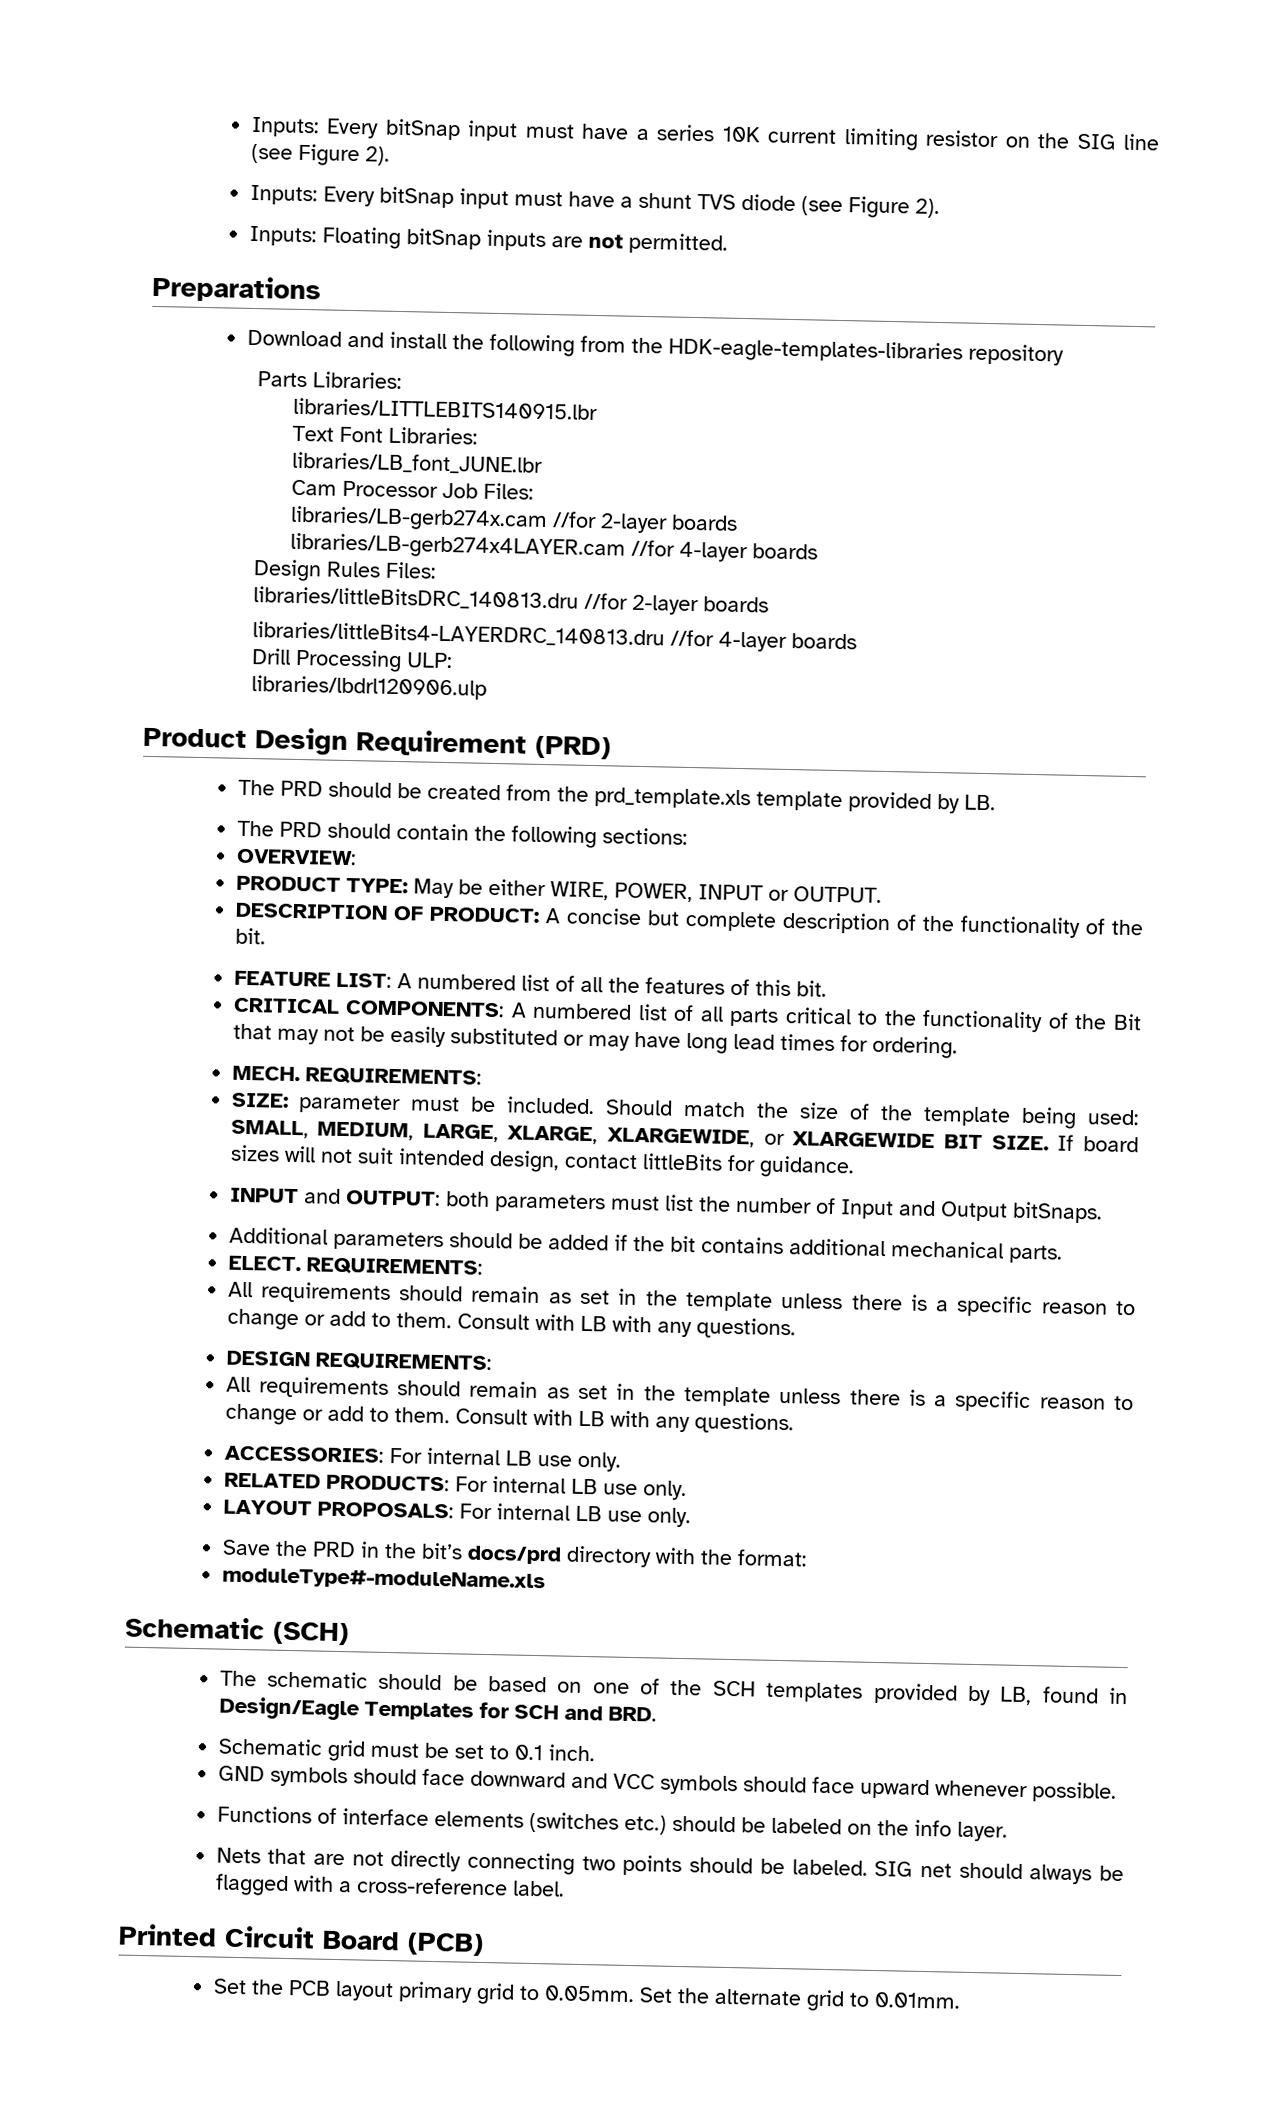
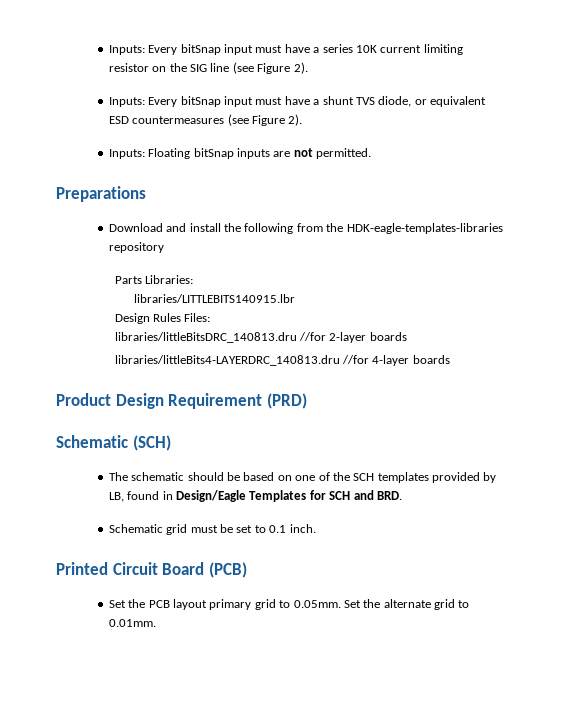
- Inputs: Every bitSnap input must have a shunt TVS diode (see Figure 2).
+ Inputs: Every bitSnap input must have a shunt TVS diode, or equivalent ESD countermeasures (see Figure 2).
- Text Font Libraries:
- libraries/LB_font_JUNE.lbr
- Cam Processor Job Files:
- libraries/LB-gerb274x.cam //for 2-layer boards
- libraries/LB-gerb274x4LAYER.cam //for 4-layer boards
- Drill Processing ULP:
- libraries/lbdrl120906.ulp
- The PRD should be created from the prd_template.xls template provided by LB.
- The PRD should contain the following sections:
- OVERVIEW:
- PRODUCT TYPE: May be either WIRE, POWER, INPUT or OUTPUT.
- DESCRIPTION OF PRODUCT: A concise but complete description of the functionality of the bit.
- FEATURE LIST: A numbered list of all the features of this bit.
- CRITICAL COMPONENTS: A numbered list of all parts critical to the functionality of the Bit that may not be easily substituted or may have long lead times for ordering.
- MECH. REQUIREMENTS:
- SIZE: parameter must be included. Should match the size of the template being used: SMALL, MEDIUM, LARGE, XLARGE, XLARGEWIDE, or XLARGEWIDE BIT SIZE. If board sizes will not suit intended design, contact littleBits for guidance.
- INPUT and OUTPUT: both parameters must list the number of Input and Output bitSnaps.
- Additional parameters should be added if the bit contains additional mechanical parts.
- ELECT. REQUIREMENTS:
- All requirements should remain as set in the template unless there is a specific reason to change or add to them. Consult with LB with any questions.
- DESIGN REQUIREMENTS:
- All requirements should remain as set in the template unless there is a specific reason to change or add to them. Consult with LB with any questions.
- ACCESSORIES: For internal LB use only.
- RELATED PRODUCTS: For internal LB use only.
- LAYOUT PROPOSALS: For internal LB use only.
- Save the PRD in the bit’s docs/prd directory with the format:
- moduleType#-moduleName.xls
- GND symbols should face downward and VCC symbols should face upward whenever possible.
- Functions of interface elements (switches etc.) should be labeled on the info layer.
- Nets that are not directly connecting two points should be labeled. SIG net should always be flagged with a cross-reference label.

